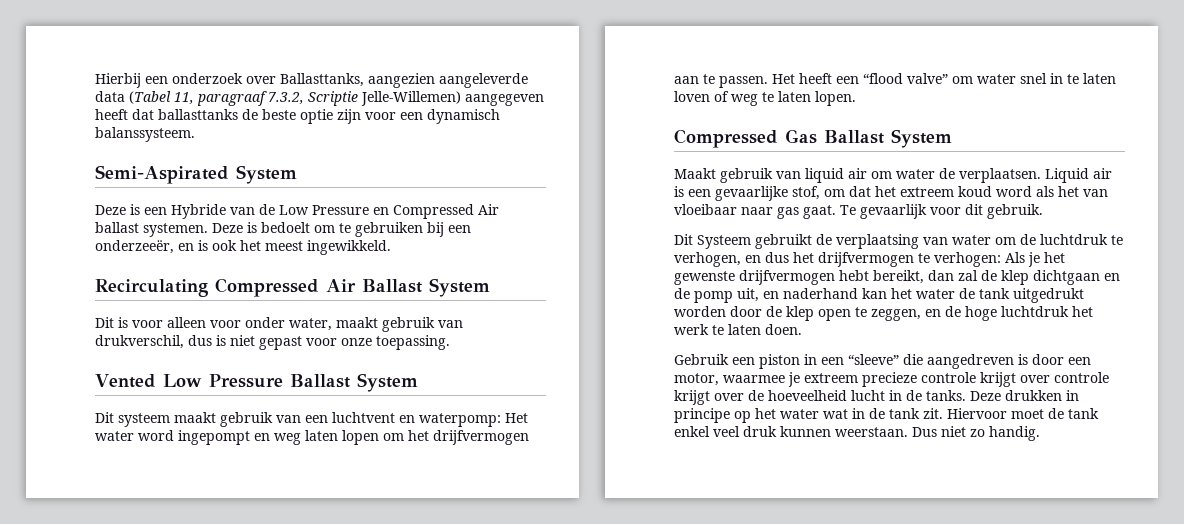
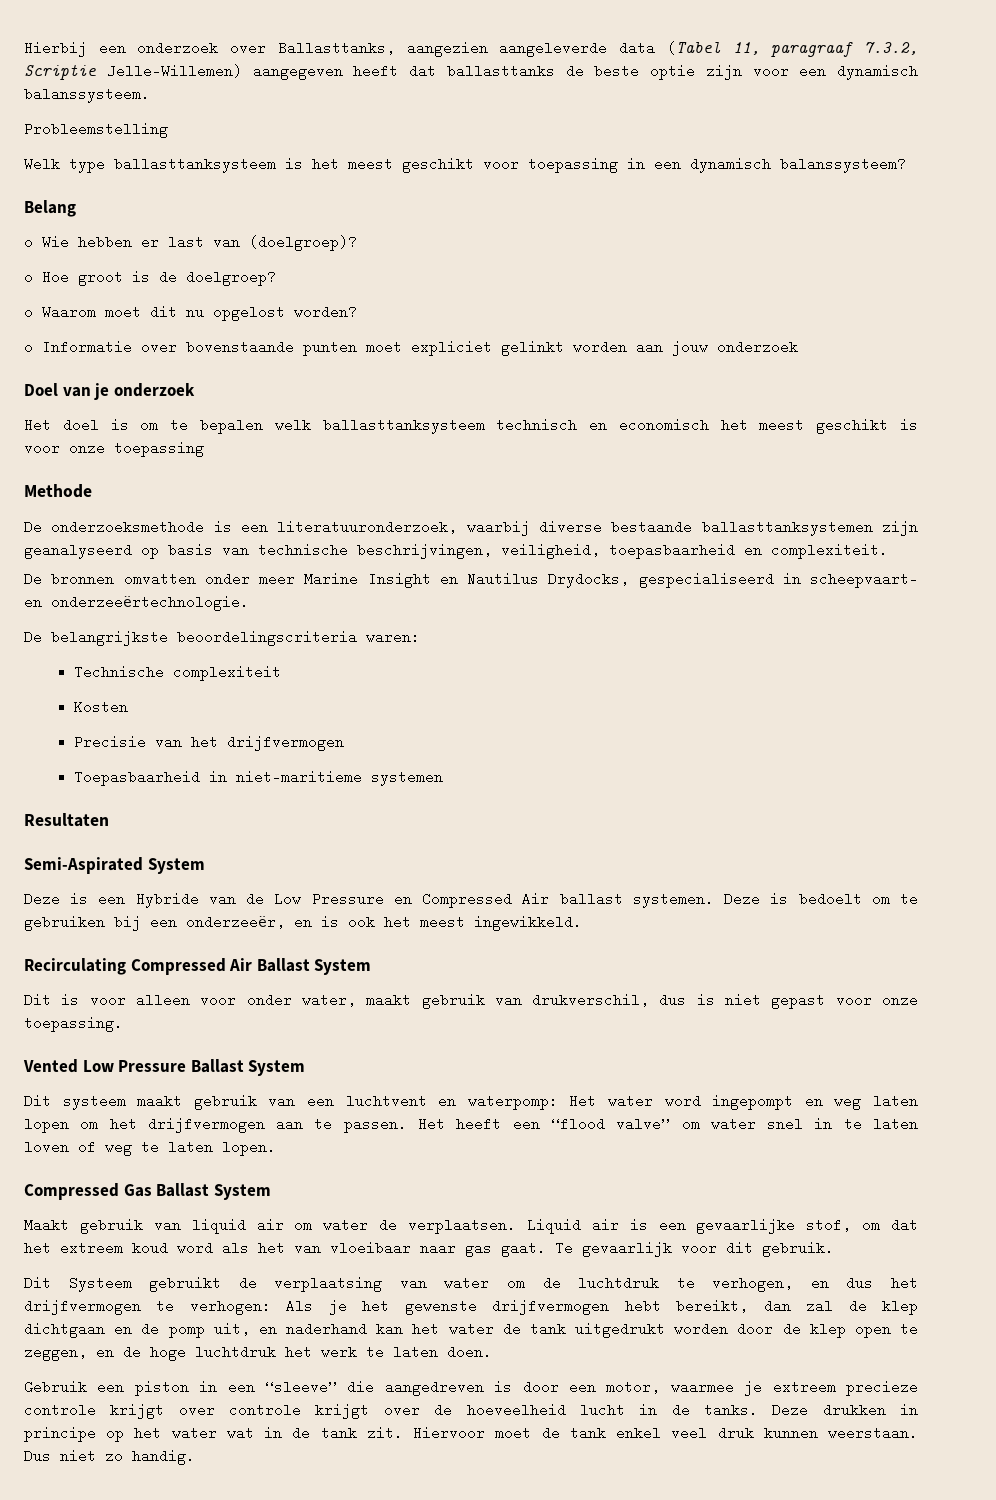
+ Probleemstelling
+ Welk type ballasttanksysteem is het meest geschikt voor toepassing in een dynamisch balanssysteem?
+ Belang
+ o Wie hebben er last van (doelgroep)?
+ o Hoe groot is de doelgroep?
+ o Waarom moet dit nu opgelost worden?
+ o Informatie over bovenstaande punten moet expliciet gelinkt worden aan jouw onderzoek
+ Doel van je onderzoek
+ Het doel is om te bepalen welk ballasttanksysteem technisch en economisch het meest geschikt is voor onze toepassing
+ Methode
+ De onderzoeksmethode is een literatuuronderzoek, waarbij diverse bestaande ballasttanksystemen zijn geanalyseerd op basis van technische beschrijvingen, veiligheid, toepasbaarheid en complexiteit.
+ De bronnen omvatten onder meer Marine Insight en Nautilus Drydocks, gespecialiseerd in scheepvaart- en onderzeeërtechnologie.
+ De belangrijkste beoordelingscriteria waren:
+ Technische complexiteit
+ Kosten
+ Precisie van het drijfvermogen
+ Toepasbaarheid in niet-maritieme systemen
+ Resultaten

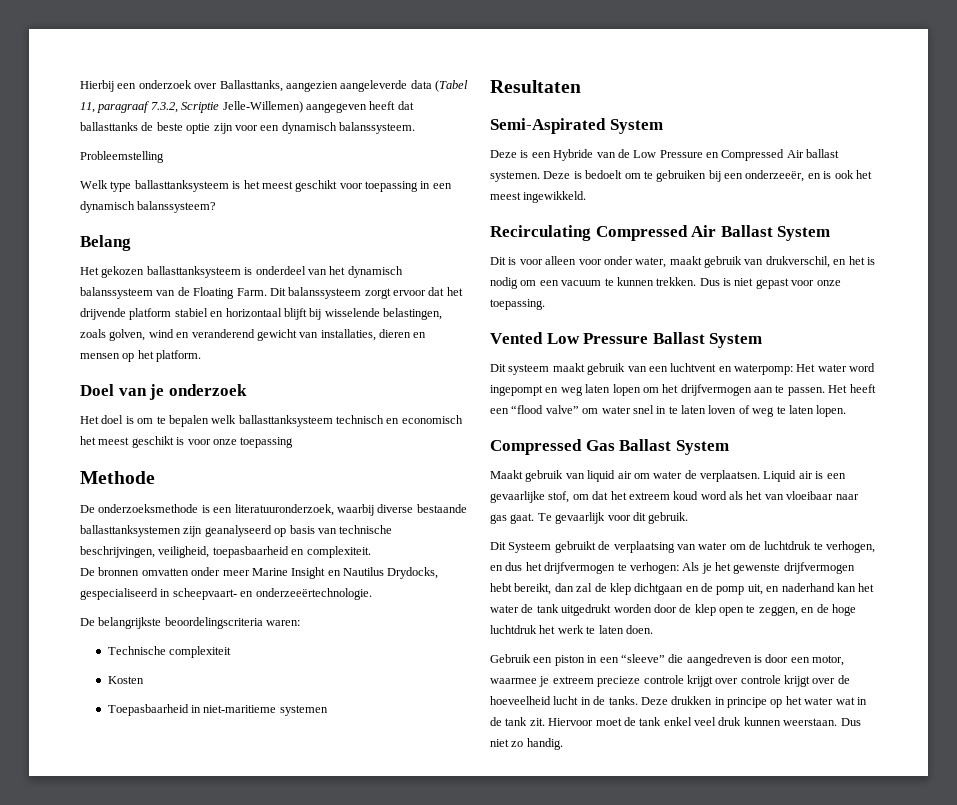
- o Wie hebben er last van (doelgroep)?
- o Hoe groot is de doelgroep?
- o Waarom moet dit nu opgelost worden?
- o Informatie over bovenstaande punten moet expliciet gelinkt worden aan jouw onderzoek
+ Het gekozen ballasttanksysteem is onderdeel van het dynamisch balanssysteem van de Floating Farm. Dit balanssysteem zorgt ervoor dat het drijvende platform stabiel en horizontaal blijft bij wisselende belastingen, zoals golven, wind en veranderend gewicht van installaties, dieren en mensen op het platform.
- Precisie van het drijfvermogen
- Dit is voor alleen voor onder water, maakt gebruik van drukverschil, dus is niet gepast voor onze toepassing.
+ Dit is voor alleen voor onder water, maakt gebruik van drukverschil, en het is nodig om een vacuum te kunnen trekken. Dus is niet gepast voor onze toepassing.

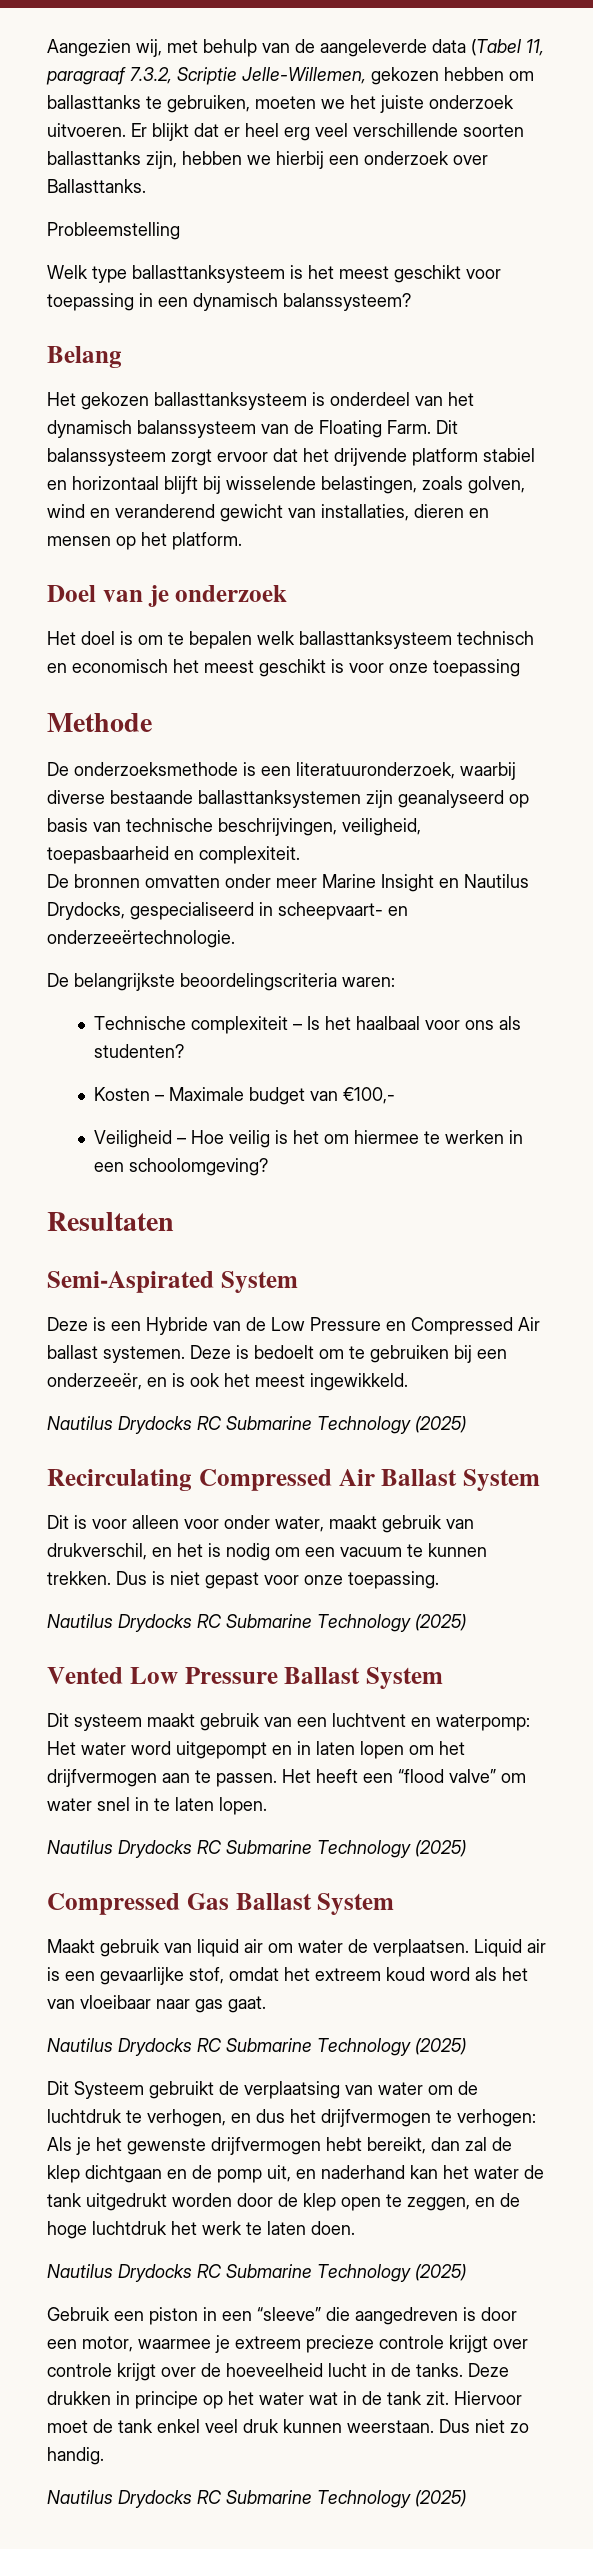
- Hierbij een onderzoek over Ballasttanks, aangezien aangeleverde data (Tabel 11, paragraaf 7.3.2, Scriptie Jelle-Willemen) aangegeven heeft dat ballasttanks de beste optie zijn voor een dynamisch balanssysteem.
+ Aangezien wij, met behulp van de aangeleverde data (Tabel 11, paragraaf 7.3.2, Scriptie Jelle-Willemen, gekozen hebben om ballasttanks te gebruiken, moeten we het juiste onderzoek uitvoeren. Er blijkt dat er heel erg veel verschillende soorten ballasttanks zijn, hebben we hierbij een onderzoek over Ballasttanks.
- Technische complexiteit
- Kosten
- Toepasbaarheid in niet-maritieme systemen
+ Technische complexiteit – Is het haalbaal voor ons als studenten?
+ Kosten – Maximale budget van €100,-
+ Veiligheid – Hoe veilig is het om hiermee te werken in een schoolomgeving?
  Deze is bedoelt om te gebruiken bij een onderzeeër, en is ook het meest ingewikkeld.
+ Nautilus Drydocks RC Submarine Technology (2025)
  Dus is niet gepast voor onze toepassing.
+ Nautilus Drydocks RC Submarine Technology (2025)
- Dit systeem maakt gebruik van een luchtvent en waterpomp: Het water word ingepompt en weg laten lopen om het drijfvermogen aan te passen.
+ Dit systeem maakt gebruik van een luchtvent en waterpomp: Het water word uitgepompt en in laten lopen om het drijfvermogen aan te passen.
- Het heeft een “flood valve” om water snel in te laten loven of weg te laten lopen.
+ Het heeft een “flood valve” om water snel in te laten lopen.
+ Nautilus Drydocks RC Submarine Technology (2025)
- Liquid air is een gevaarlijke stof, om dat het extreem koud word als het van vloeibaar naar gas gaat. Te gevaarlijk voor dit gebruik.
+ Liquid air is een gevaarlijke stof, omdat het extreem koud word als het van vloeibaar naar gas gaat.
+ Nautilus Drydocks RC Submarine Technology (2025)
  Dit Systeem gebruikt de verplaatsing van water om de luchtdruk te verhogen, en dus het drijfvermogen te verhogen: Als je het gewenste drijfvermogen hebt bereikt, dan zal de klep dichtgaan en de pomp uit, en naderhand kan het water de tank uitgedrukt worden door de klep open te zeggen, en de hoge luchtdruk het werk te laten doen.
+ Nautilus Drydocks RC Submarine Technology (2025)
  Dus niet zo handig.
+ Nautilus Drydocks RC Submarine Technology (2025)

